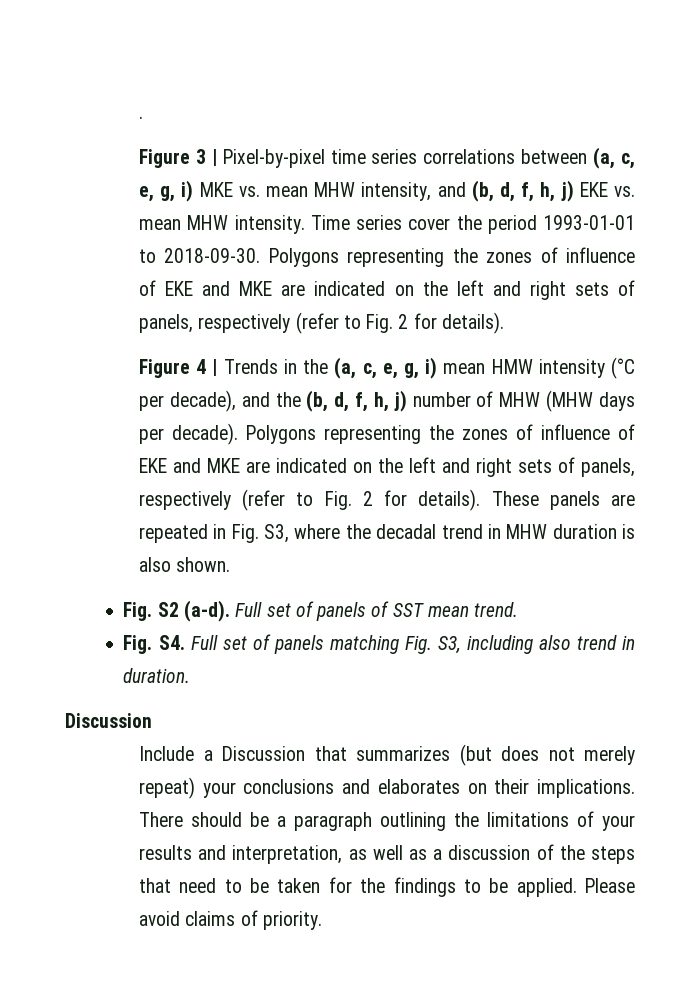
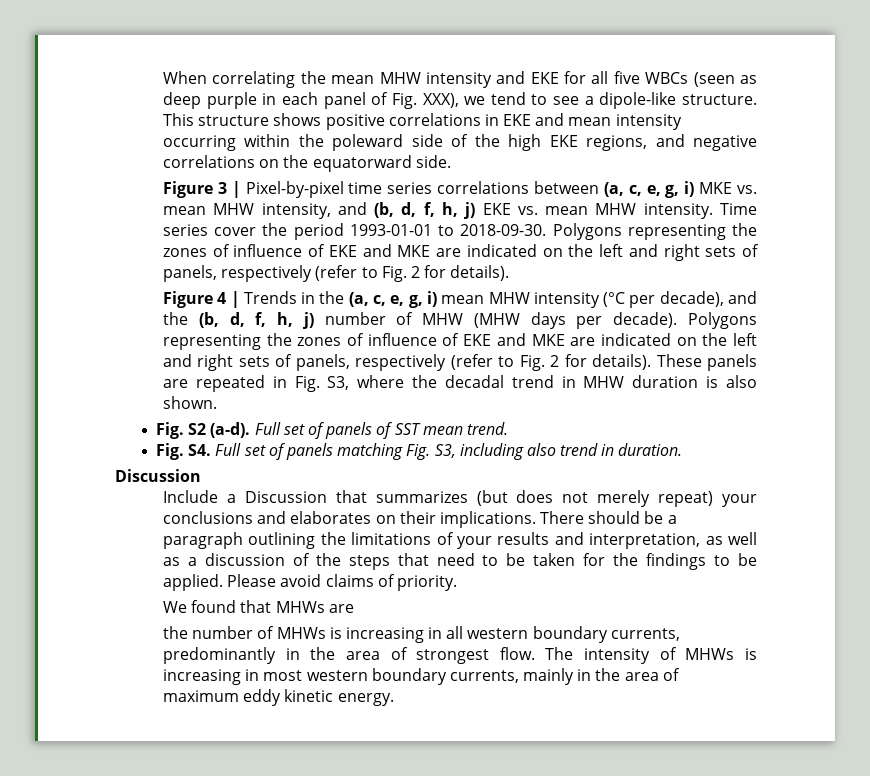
- .
+ When correlating the mean MHW intensity and EKE for all five WBCs (seen as deep purple in each panel of Fig. XXX), we tend to see a dipole-like structure. This structure shows positive correlations in EKE and mean intensity occurring within the poleward side of the high EKE regions, and negative correlations on the equatorward side.
- Figure 4 | Trends in the (a, c, e, g, i) mean HMW intensity (°C per decade), and the (b, d, f, h, j) number of MHW (MHW days per decade).
+ Figure 4 | Trends in the (a, c, e, g, i) mean MHW intensity (°C per decade), and the (b, d, f, h, j) number of MHW (MHW days per decade).
+ We found that MHWs are
+ the number of MHWs is increasing in all western boundary currents, predominantly in the area of strongest flow. The intensity of MHWs is increasing in most western boundary currents, mainly in the area of maximum eddy kinetic energy.

